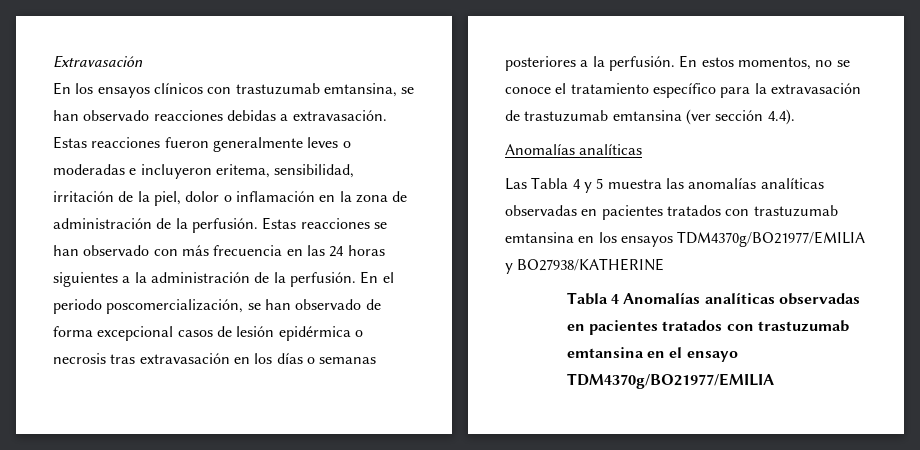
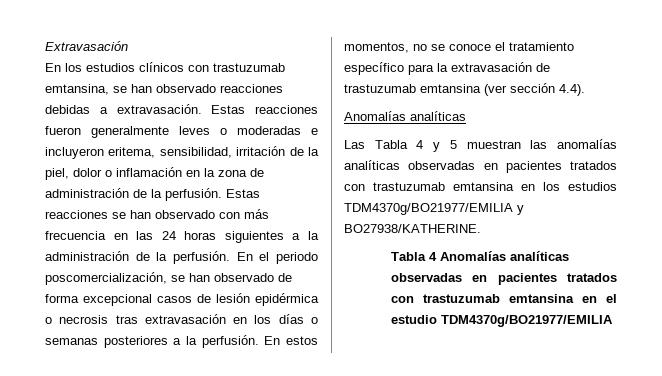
- En los ensayos clínicos con trastuzumab emtansina, se han observado reacciones debidas a extravasación.
+ En los estudios clínicos con trastuzumab emtansina, se han observado reacciones debidas a extravasación.
- Las Tabla 4 y 5 muestra las anomalías analíticas observadas en pacientes tratados con trastuzumab emtansina en los ensayos TDM4370g/BO21977/EMILIA y BO27938/KATHERINE
+ Las Tabla 4 y 5 muestran las anomalías analíticas observadas en pacientes tratados con trastuzumab emtansina en los estudios TDM4370g/BO21977/EMILIA y BO27938/KATHERINE.
- Tabla 4 Anomalías analíticas observadas en pacientes tratados con trastuzumab emtansina en el ensayo TDM4370g/BO21977/EMILIA
+ Tabla 4 Anomalías analíticas observadas en pacientes tratados con trastuzumab emtansina en el estudio TDM4370g/BO21977/EMILIA

